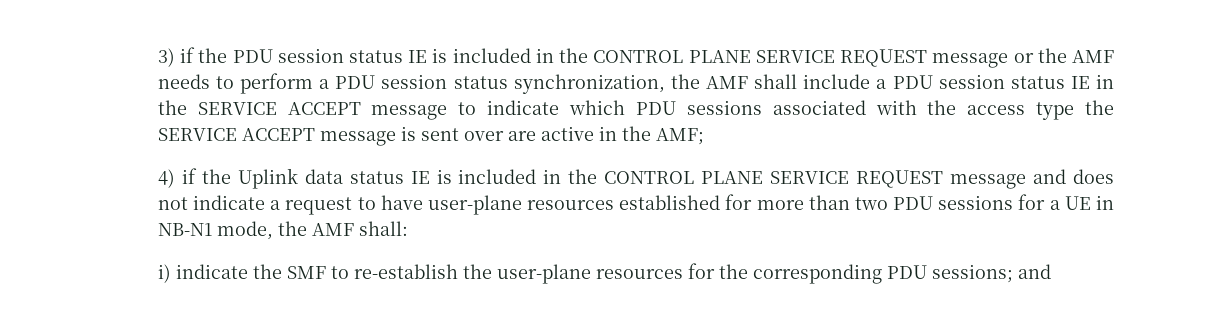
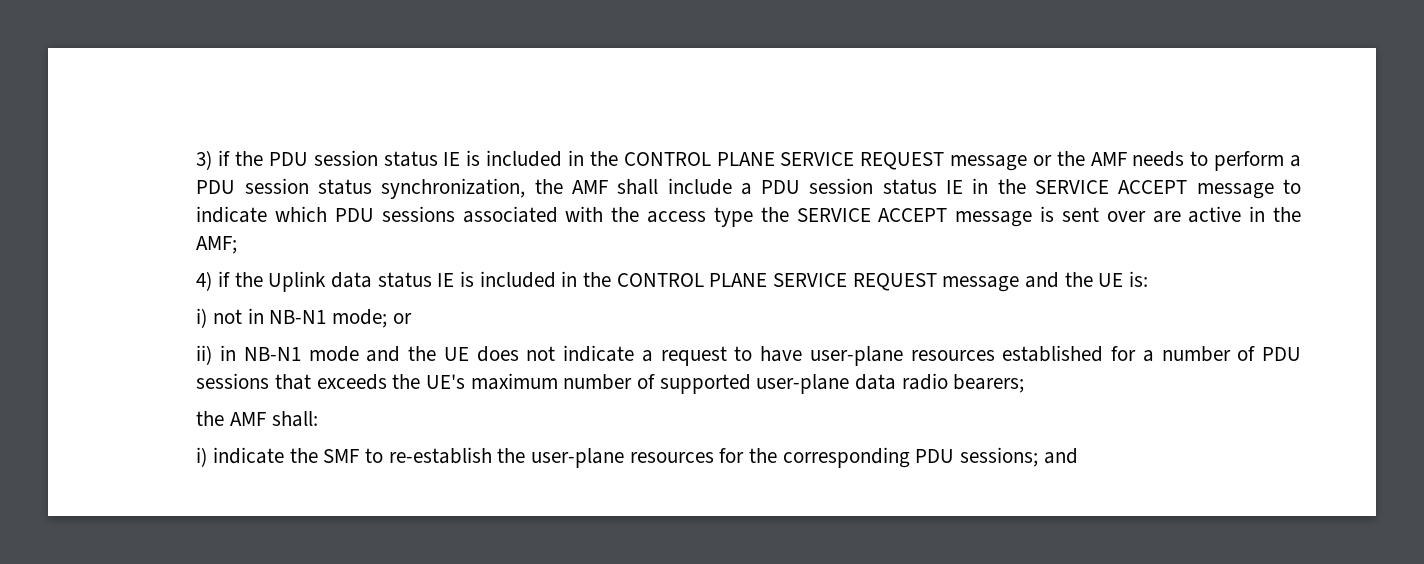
- 4) if the Uplink data status IE is included in the CONTROL PLANE SERVICE REQUEST message and does not indicate a request to have user-plane resources established for more than two PDU sessions for a UE in NB-N1 mode, the AMF shall:
+ 4) if the Uplink data status IE is included in the CONTROL PLANE SERVICE REQUEST message and the UE is:
+ i) not in NB-N1 mode; or
+ ii) in NB-N1 mode and the UE does not indicate a request to have user-plane resources established for a number of PDU sessions that exceeds the UE's maximum number of supported user-plane data radio bearers;
+ the AMF shall:

